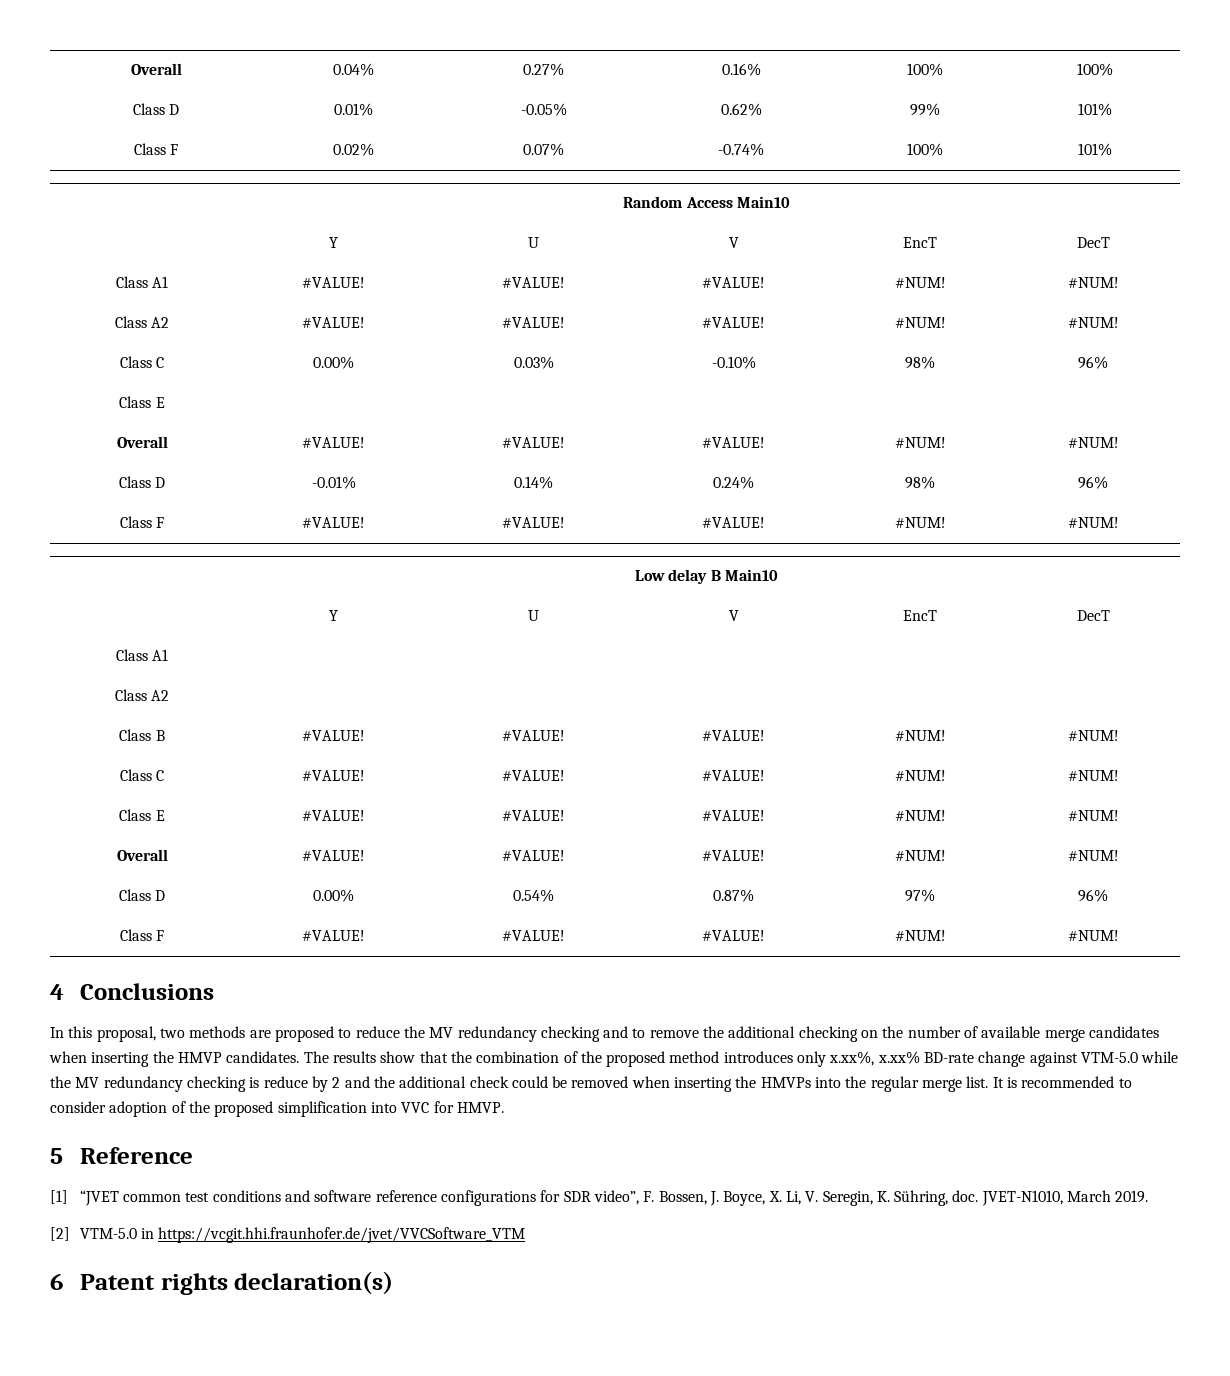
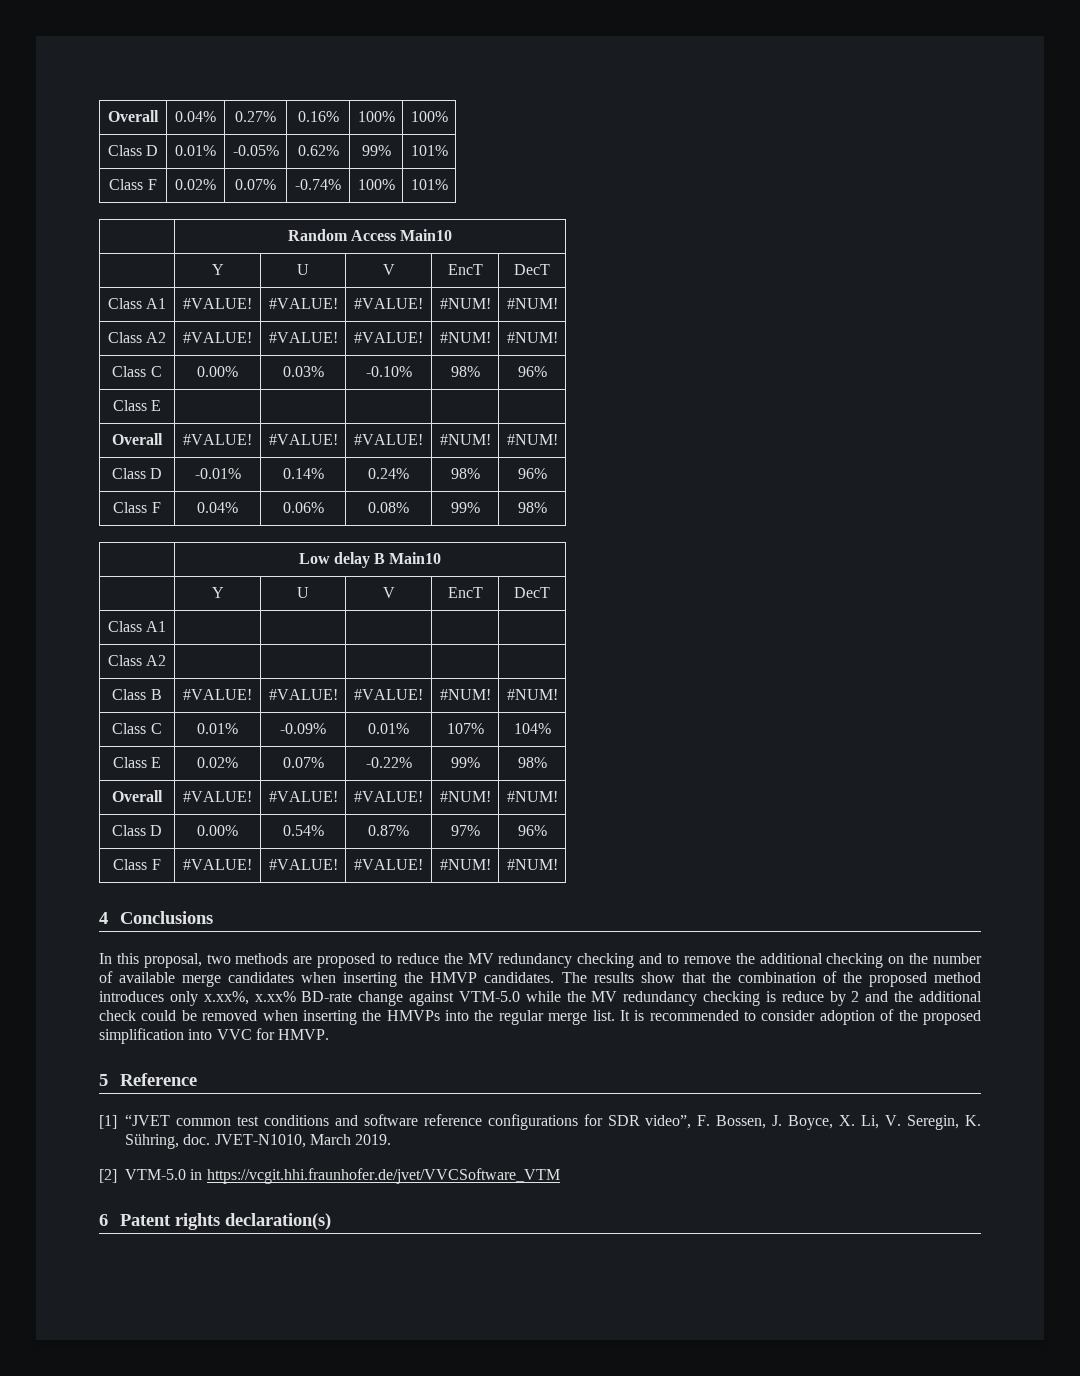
  Class D | -0.01% | 0.14% | 0.24% | 98% | 96%
- Class F | #VALUE! | #VALUE! | #VALUE! | #NUM! | #NUM!
+ Class F | 0.04% | 0.06% | 0.08% | 99% | 98%
- Class C | #VALUE! | #VALUE! | #VALUE! | #NUM! | #NUM!
- Class E | #VALUE! | #VALUE! | #VALUE! | #NUM! | #NUM!
+ Class C | 0.01% | -0.09% | 0.01% | 107% | 104%
+ Class E | 0.02% | 0.07% | -0.22% | 99% | 98%

